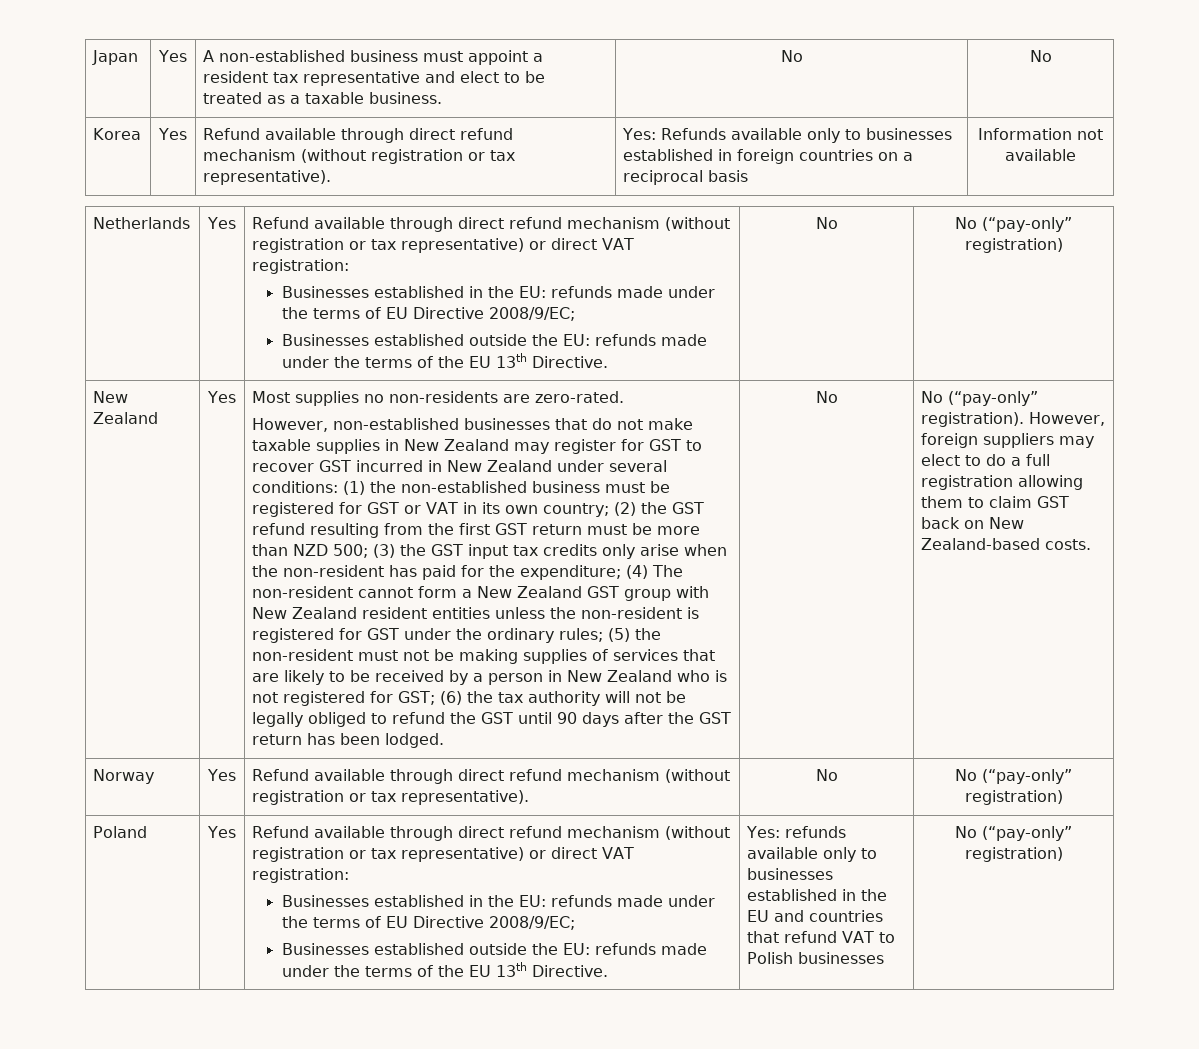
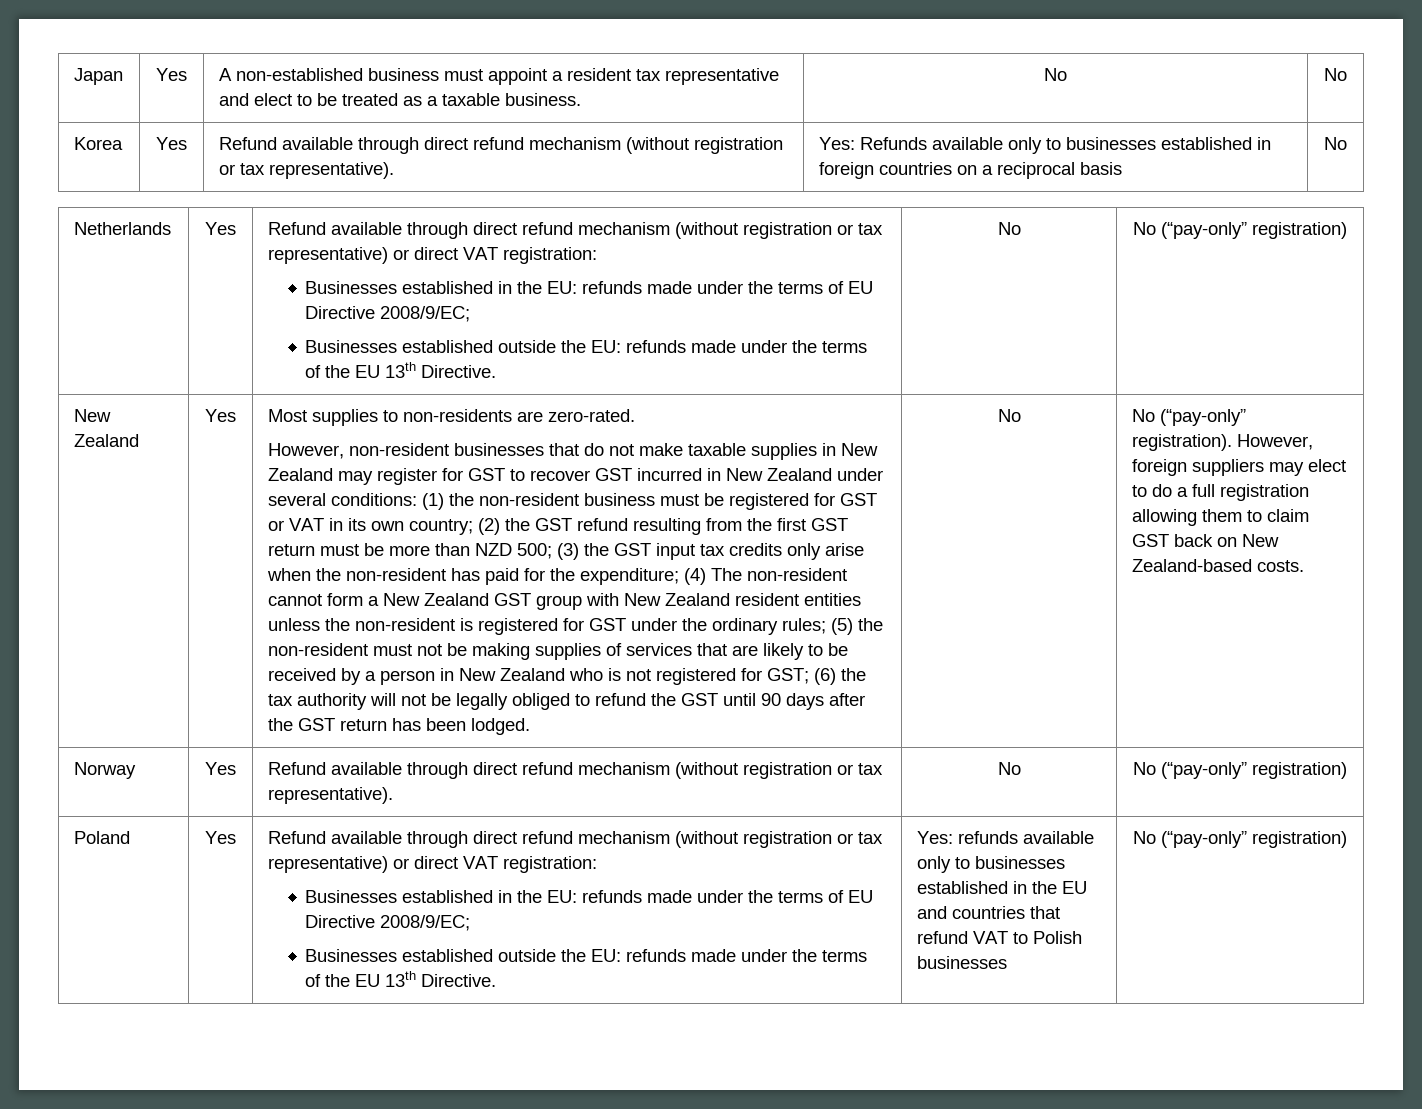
- Korea | Yes | Refund available through direct refund mechanism (without registration or tax representative). | Yes: Refunds available only to businesses established in foreign countries on a reciprocal basis | Information not available
+ Korea | Yes | Refund available through direct refund mechanism (without registration or tax representative). | Yes: Refunds available only to businesses established in foreign countries on a reciprocal basis | No
- Most supplies no non-residents are zero-rated.
+ Most supplies to non-residents are zero-rated.
- However, non-established businesses that do not make taxable supplies in New Zealand may register for GST to recover GST incurred in New Zealand under several conditions:
+ However, non-resident businesses that do not make taxable supplies in New Zealand may register for GST to recover GST incurred in New Zealand under several conditions:
- (1) the non-established business must be registered for GST or VAT in its own country;
+ (1) the non-resident business must be registered for GST or VAT in its own country;

